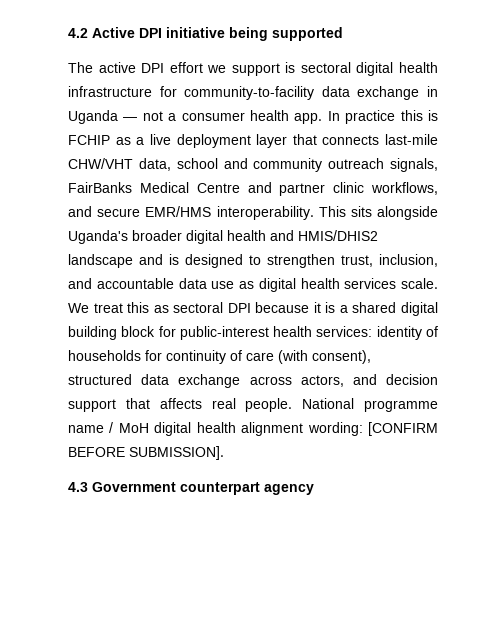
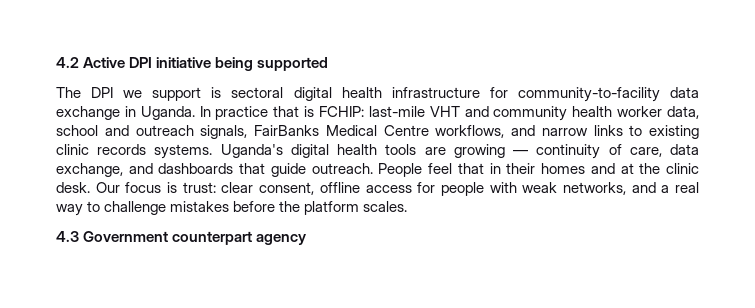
- The active DPI effort we support is sectoral digital health infrastructure for community-to-facility data exchange in Uganda — not a consumer health app. In practice this is FCHIP as a live deployment layer that connects last-mile CHW/VHT data, school and community outreach signals, FairBanks Medical Centre and partner clinic workflows, and secure EMR/HMS interoperability. This sits alongside Uganda's broader digital health and HMIS/DHIS2 landscape and is designed to strengthen trust, inclusion, and accountable data use as digital health services scale. We treat this as sectoral DPI because it is a shared digital building block for public-interest health services: identity of households for continuity of care (with consent), structured data exchange across actors, and decision support that affects real people. National programme name / MoH digital health alignment wording: [CONFIRM BEFORE SUBMISSION].
+ The DPI we support is sectoral digital health infrastructure for community-to-facility data exchange in Uganda. In practice that is FCHIP: last-mile VHT and community health worker data, school and outreach signals, FairBanks Medical Centre workflows, and narrow links to existing clinic records systems. Uganda's digital health tools are growing — continuity of care, data exchange, and dashboards that guide outreach. People feel that in their homes and at the clinic desk. Our focus is trust: clear consent, offline access for people with weak networks, and a real way to challenge mistakes before the platform scales.

